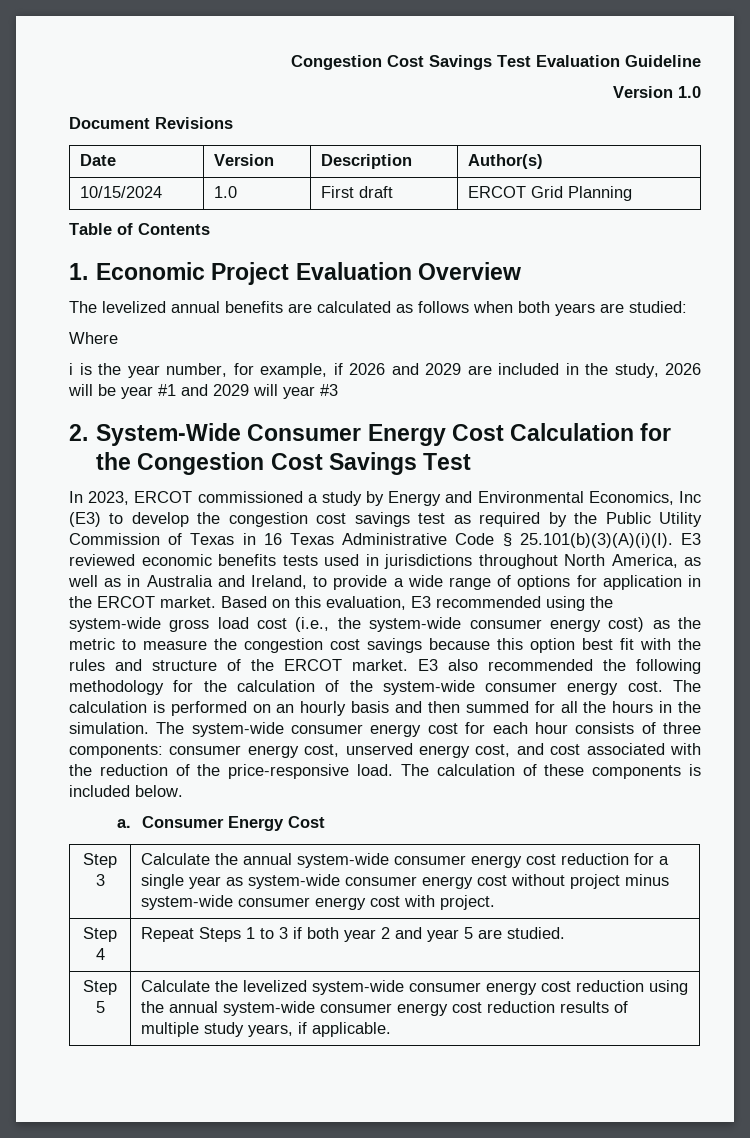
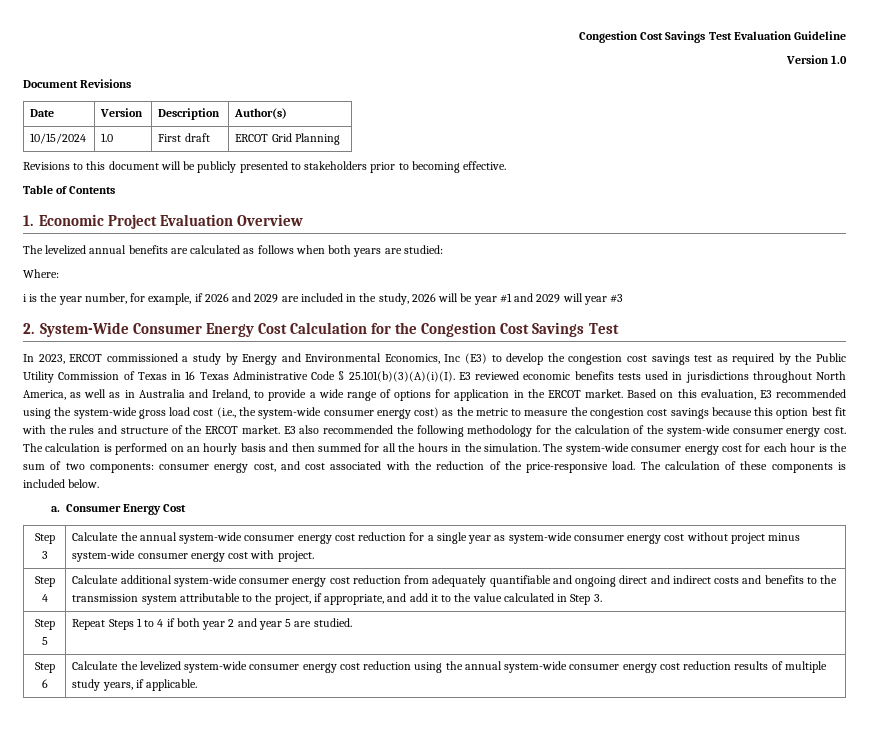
+ Revisions to this document will be publicly presented to stakeholders prior to becoming effective.
- Where
+ Where:
- The system-wide consumer energy cost for each hour consists of three components: consumer energy cost, unserved energy cost, and cost associated with the reduction of the price-responsive load.
+ The system-wide consumer energy cost for each hour is the sum of two components: consumer energy cost, and cost associated with the reduction of the price-responsive load.
- Step 4 | Repeat Steps 1 to 3 if both year 2 and year 5 are studied.
+ Step 4 | Calculate additional system-wide consumer energy cost reduction from adequately quantifiable and ongoing direct and indirect costs and benefits to the transmission system attributable to the project, if appropriate, and add it to the value calculated in Step 3.
+ Step 5 | Repeat Steps 1 to 4 if both year 2 and year 5 are studied.
- Step 5 | Calculate the levelized system-wide consumer energy cost reduction using the annual system-wide consumer energy cost reduction results of multiple study years, if applicable.
+ Step 6 | Calculate the levelized system-wide consumer energy cost reduction using the annual system-wide consumer energy cost reduction results of multiple study years, if applicable.

